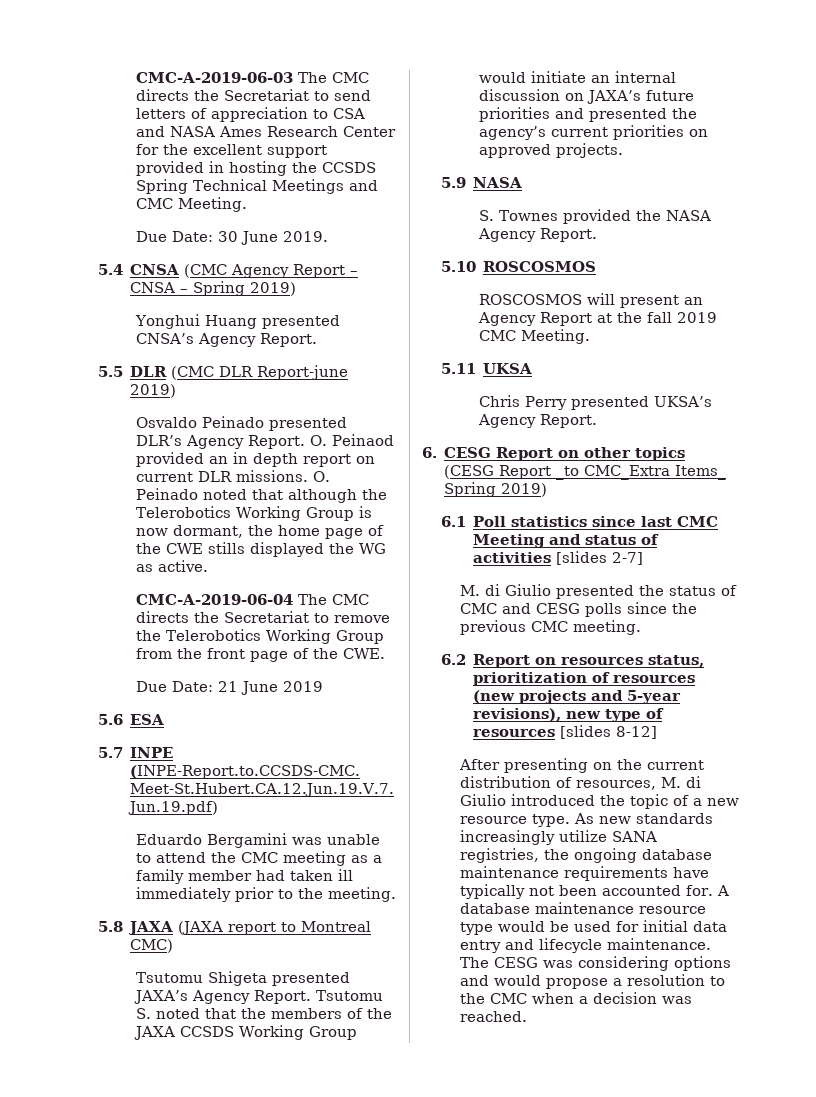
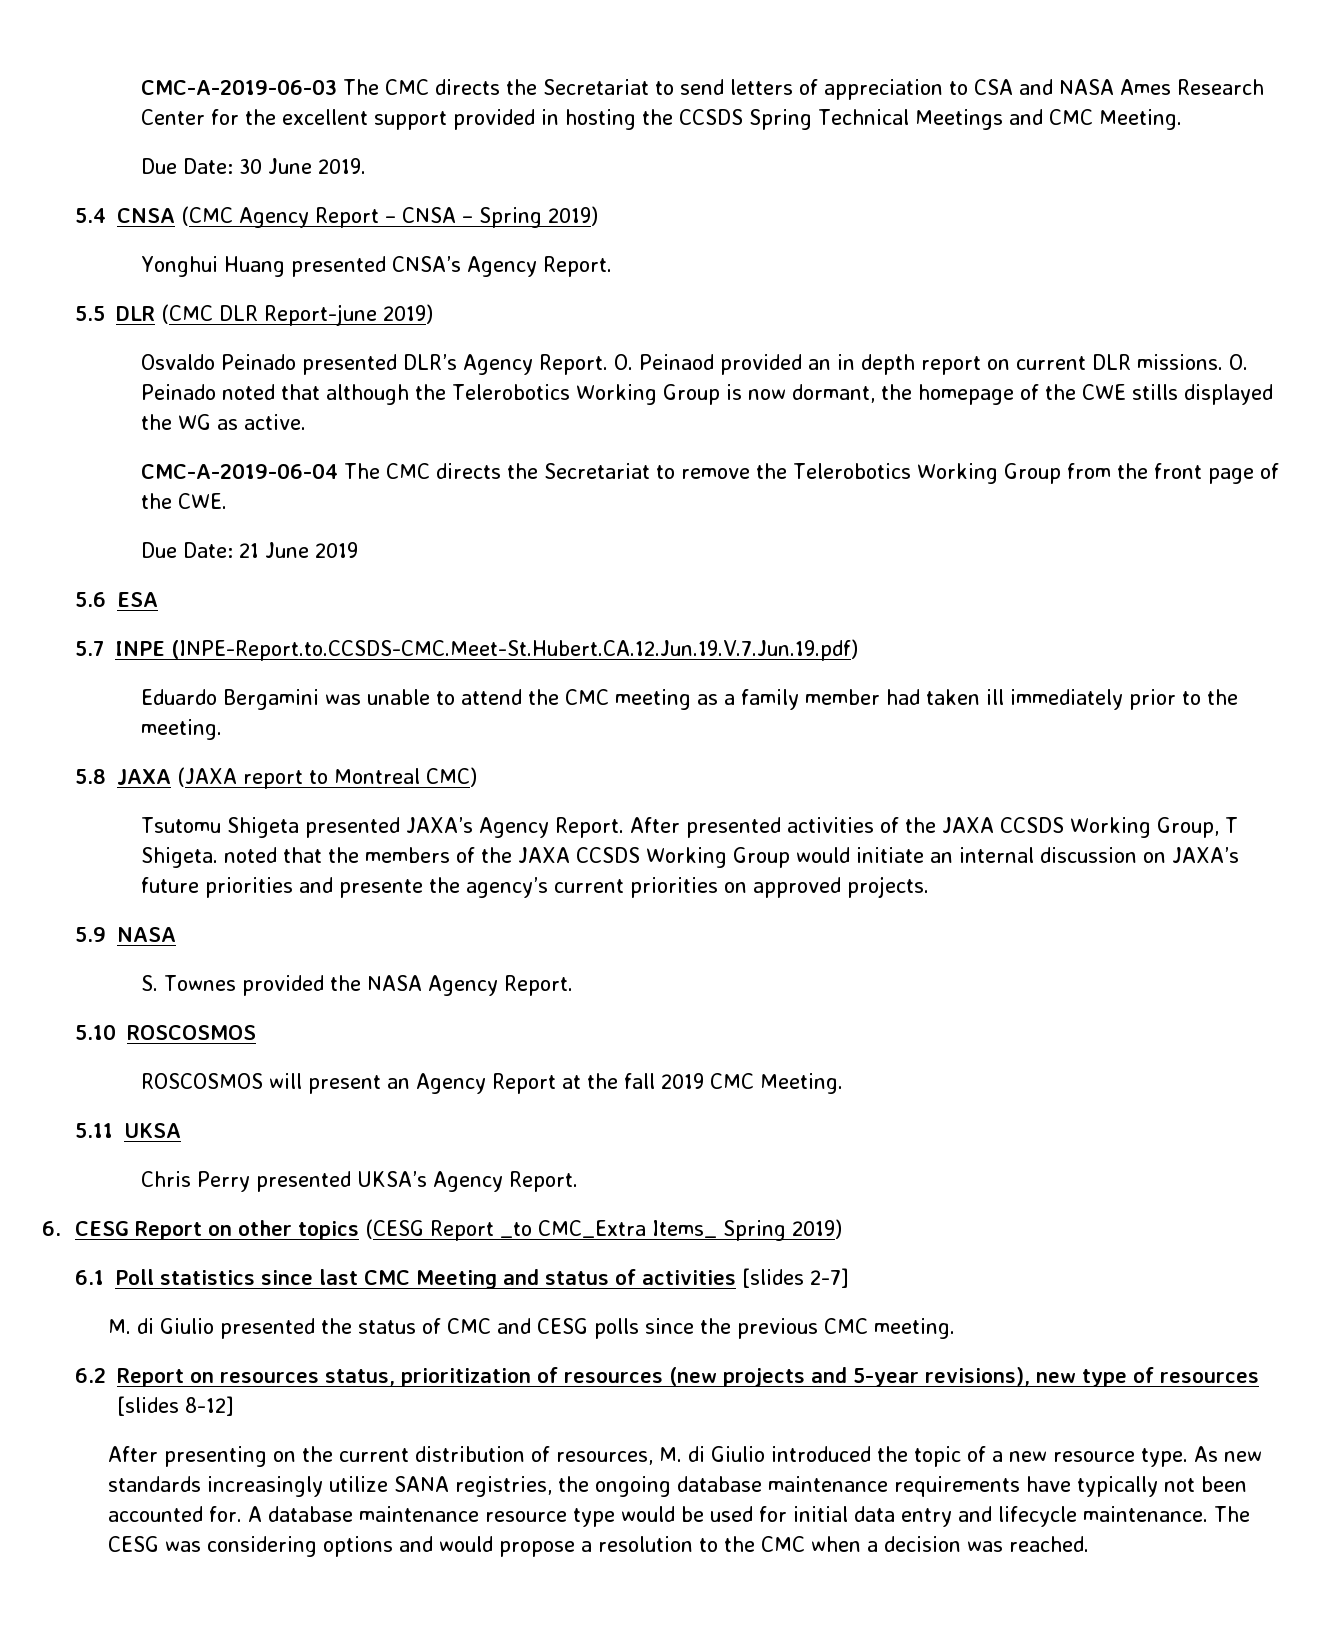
- O. Peinado noted that although the Telerobotics Working Group is now dormant, the home page of the CWE stills displayed the WG as active.
+ O. Peinado noted that although the Telerobotics Working Group is now dormant, the homepage of the CWE stills displayed the WG as active.
- Tsutomu S. noted that the members of the JAXA CCSDS Working Group would initiate an internal discussion on JAXA’s future priorities and presented the agency’s current priorities on approved projects.
+ After presented activities of the JAXA CCSDS Working Group, T Shigeta. noted that the members of the JAXA CCSDS Working Group would initiate an internal discussion on JAXA’s future priorities and presente the agency’s current priorities on approved projects.

